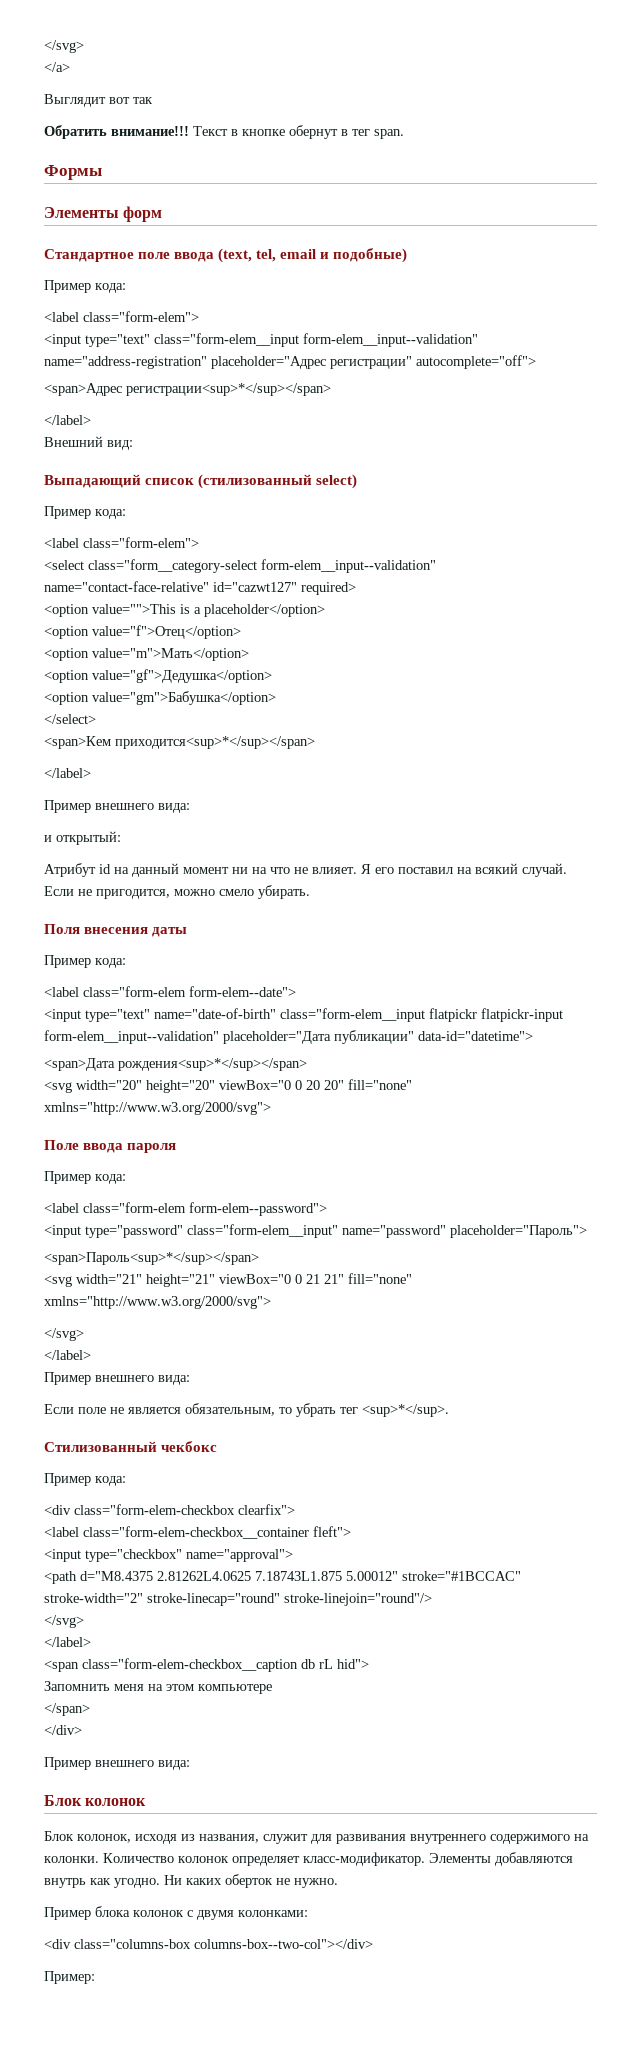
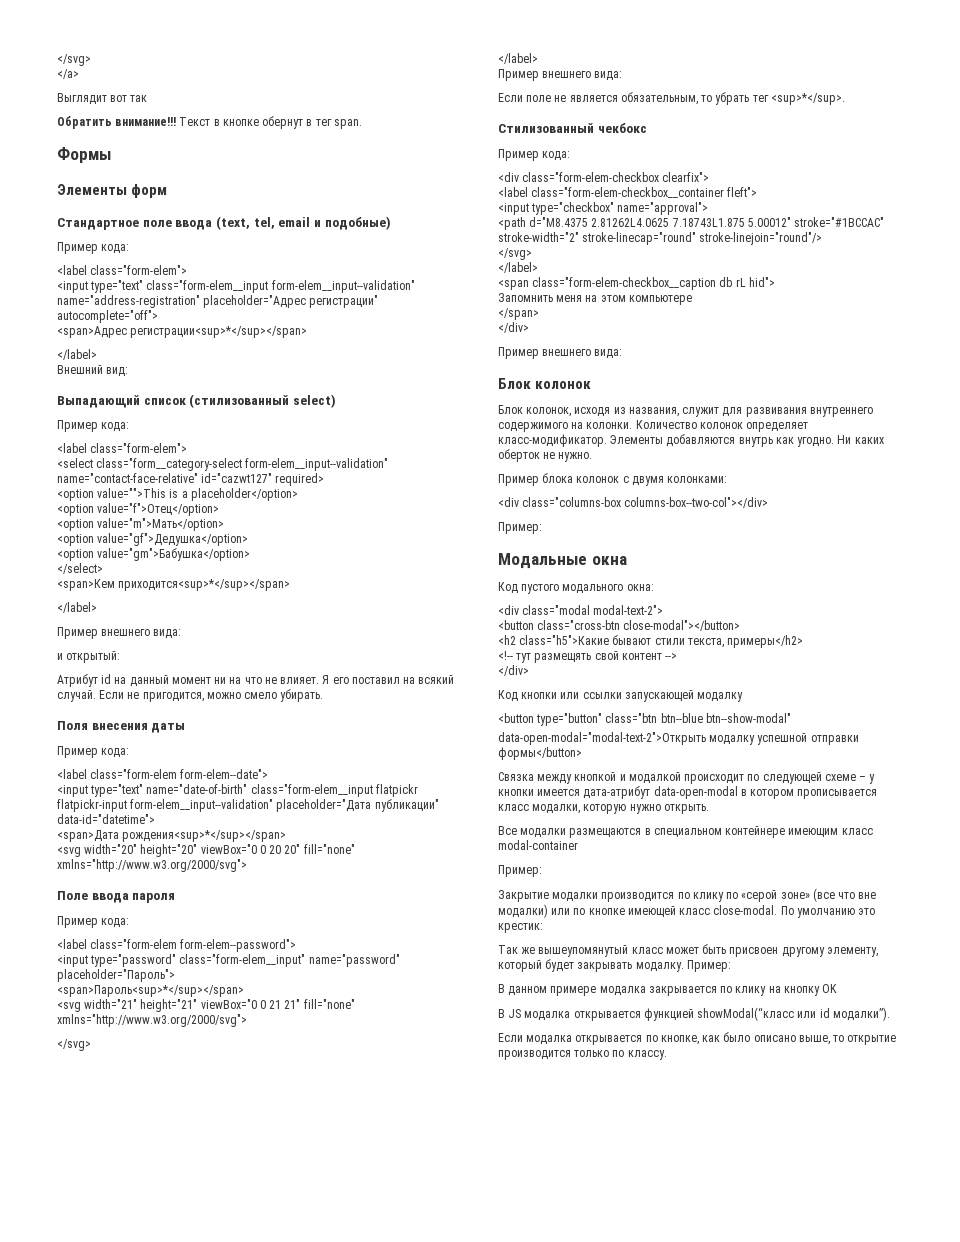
+ Модальные окна
+ Код пустого модального окна:
+ <div class="modal modal-text-2">
+ <button class="cross-btn close-modal"></button>
+ <h2 class="h5">Какие бывают стили текста, примеры</h2>
+ <!-- тут размещять свой контент -->
+ </div>
+ Код кнопки или ссылки запускающей модалку
+ <button type="button" class="btn btn--blue btn--show-modal"
+ data-open-modal="modal-text-2">Открыть модалку успешной отправки формы</button>
+ Связка между кнопкой и модалкой происходит по следующей схеме – у кнопки имеется дата-атрибут data-open-modal в котором прописывается класс модалки, которую нужно открыть.
+ Все модалки размещаются в специальном контейнере имеющим класс modal-container
+ Пример:
+ Закрытие модалки производится по клику по «серой зоне» (все что вне модалки) или по кнопке имеющей класс close-modal. По умолчанию это крестик:
+ Так же вышеупомянутый класс может быть присвоен другому элементу, который будет закрывать модалку. Пример:
+ В данном примере модалка закрывается по клику на кнопку OK
+ В JS модалка открывается функцией showModal(“класс или id модалки”).
+ Если модалка открывается по кнопке, как было описано выше, то открытие производится только по классу.

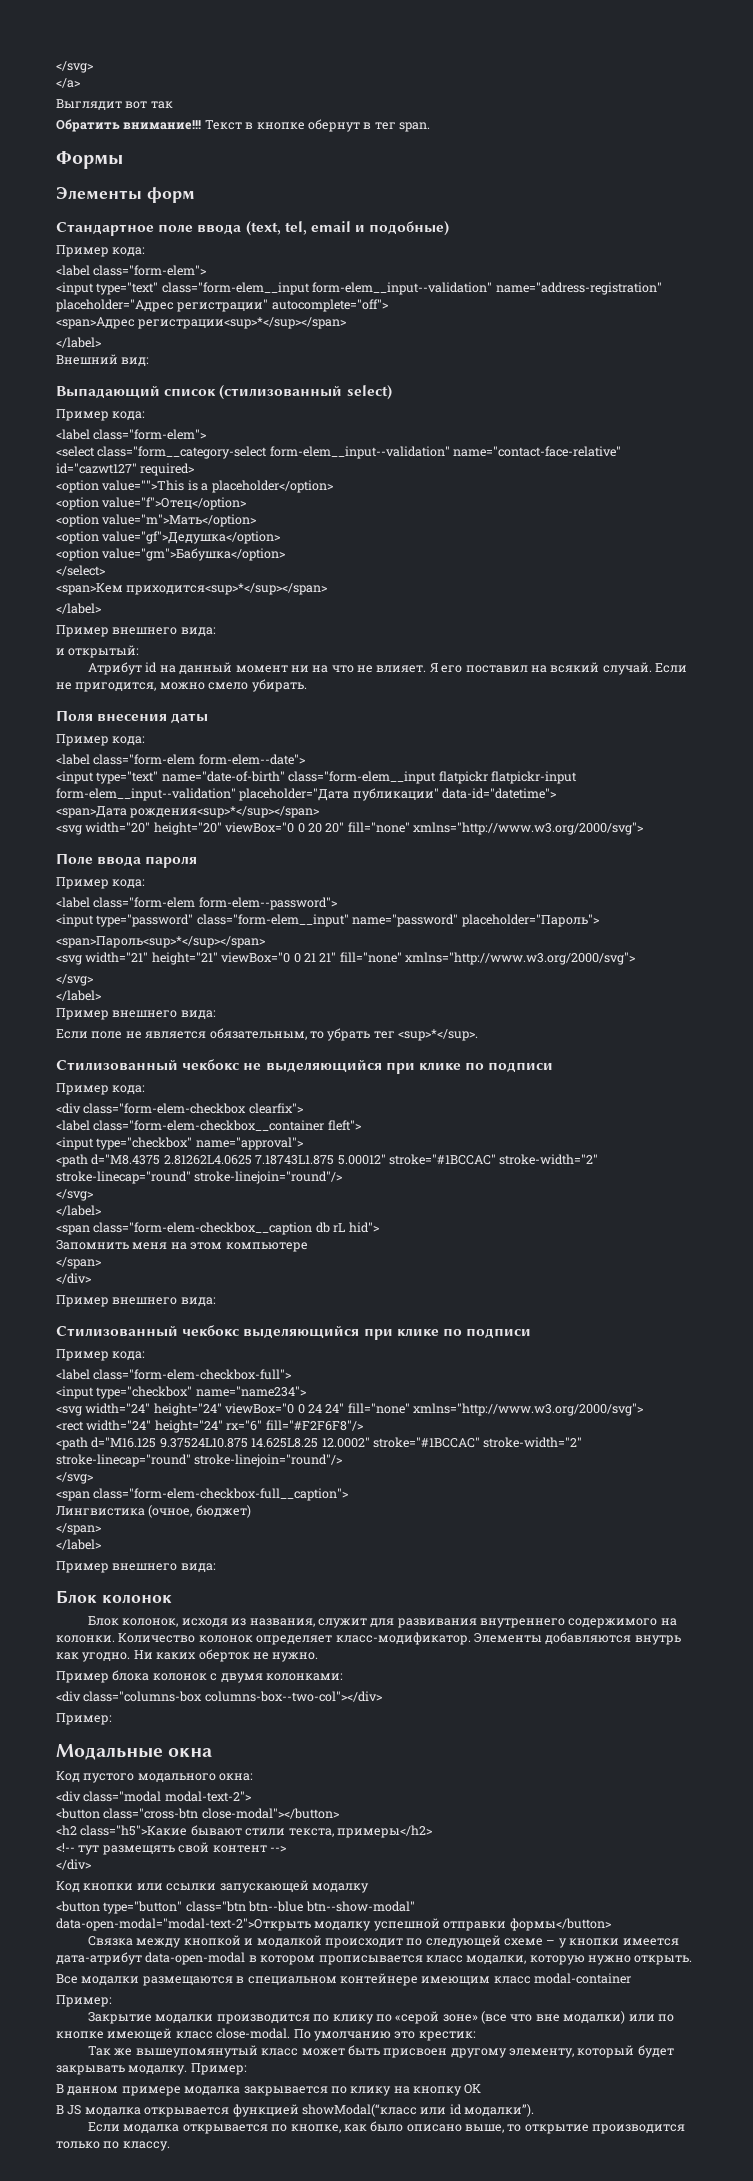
- Стилизованный чекбокс
+ Стилизованный чекбокс не выделяющийся при клике по подписи
+ Стилизованный чекбокс выделяющийся при клике по подписи
+ Пример кода:
+ <label class="form-elem-checkbox-full">
+ <input type="checkbox" name="name234">
+ <svg width="24" height="24" viewBox="0 0 24 24" fill="none" xmlns="http://www.w3.org/2000/svg">
+ <rect width="24" height="24" rx="6" fill="#F2F6F8"/>
+ <path d="M16.125 9.37524L10.875 14.625L8.25 12.0002" stroke="#1BCCAC" stroke-width="2" stroke-linecap="round" stroke-linejoin="round"/>
+ </svg>
+ <span class="form-elem-checkbox-full__caption">
+ Лингвистика (очное, бюджет)
+ </span>
+ </label>
+ Пример внешнего вида:

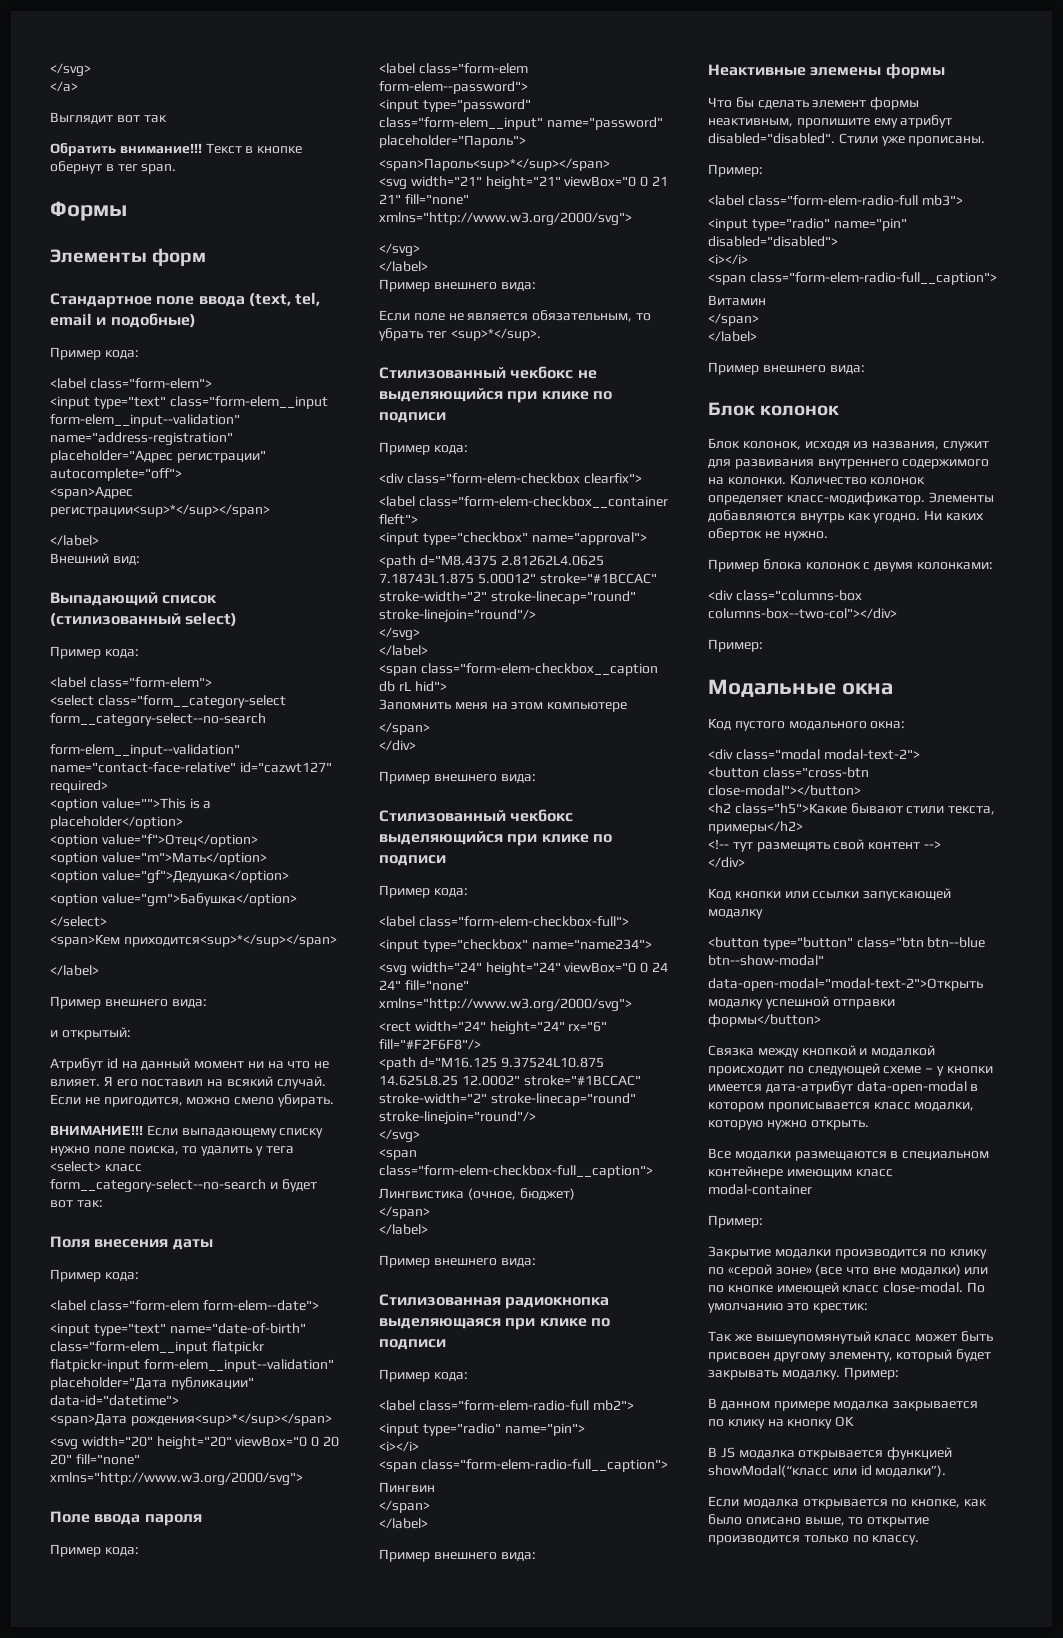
- <select class="form__category-select form-elem__input--validation" name="contact-face-relative" id="cazwt127" required>
+ <select class="form__category-select form__category-select--no-search
+ form-elem__input--validation" name="contact-face-relative" id="cazwt127" required>
+ ВНИМАНИЕ!!! Если выпадающему списку нужно поле поиска, то удалить у тега <select> класс form__category-select--no-search и будет вот так:
+ Стилизованная радиокнопка выделяющаяся при клике по подписи
+ Пример кода:
+ <label class="form-elem-radio-full mb2">
+ <input type="radio" name="pin">
+ <i></i>
+ <span class="form-elem-radio-full__caption">
+ Пингвин
+ </span>
+ </label>
+ Пример внешнего вида:
+ Неактивные элемены формы
+ Что бы сделать элемент формы неактивным, пропишите ему атрибут disabled="disabled". Стили уже прописаны.
+ Пример:
+ <label class="form-elem-radio-full mb3">
+ <input type="radio" name="pin" disabled="disabled">
+ <i></i>
+ <span class="form-elem-radio-full__caption">
+ Витамин
+ </span>
+ </label>
+ Пример внешнего вида:

